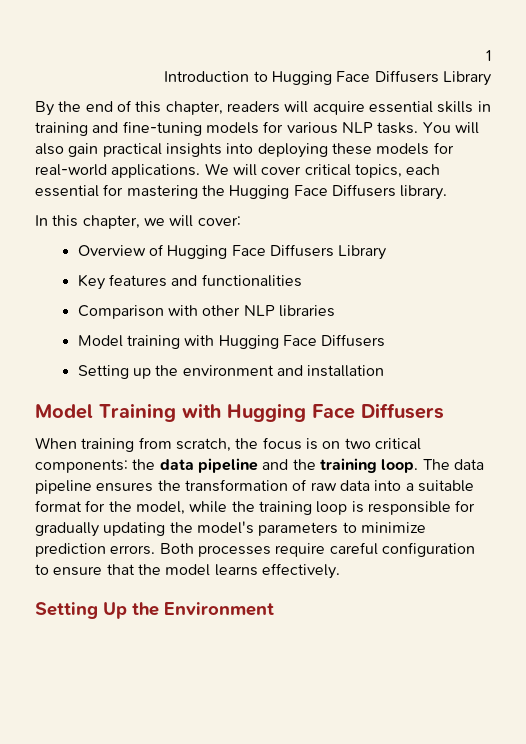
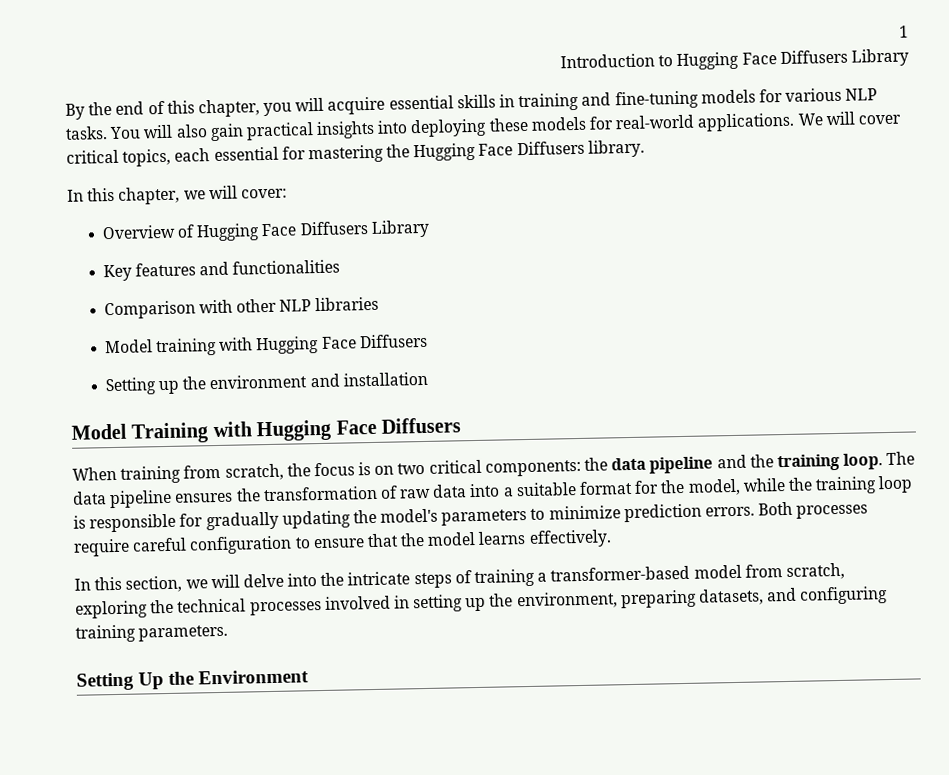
- By the end of this chapter, readers will acquire essential skills in training and fine-tuning models for various NLP tasks.
+ By the end of this chapter, you will acquire essential skills in training and fine-tuning models for various NLP tasks.
+ In this section, we will delve into the intricate steps of training a transformer-based model from scratch, exploring the technical processes involved in setting up the environment, preparing datasets, and configuring training parameters.

